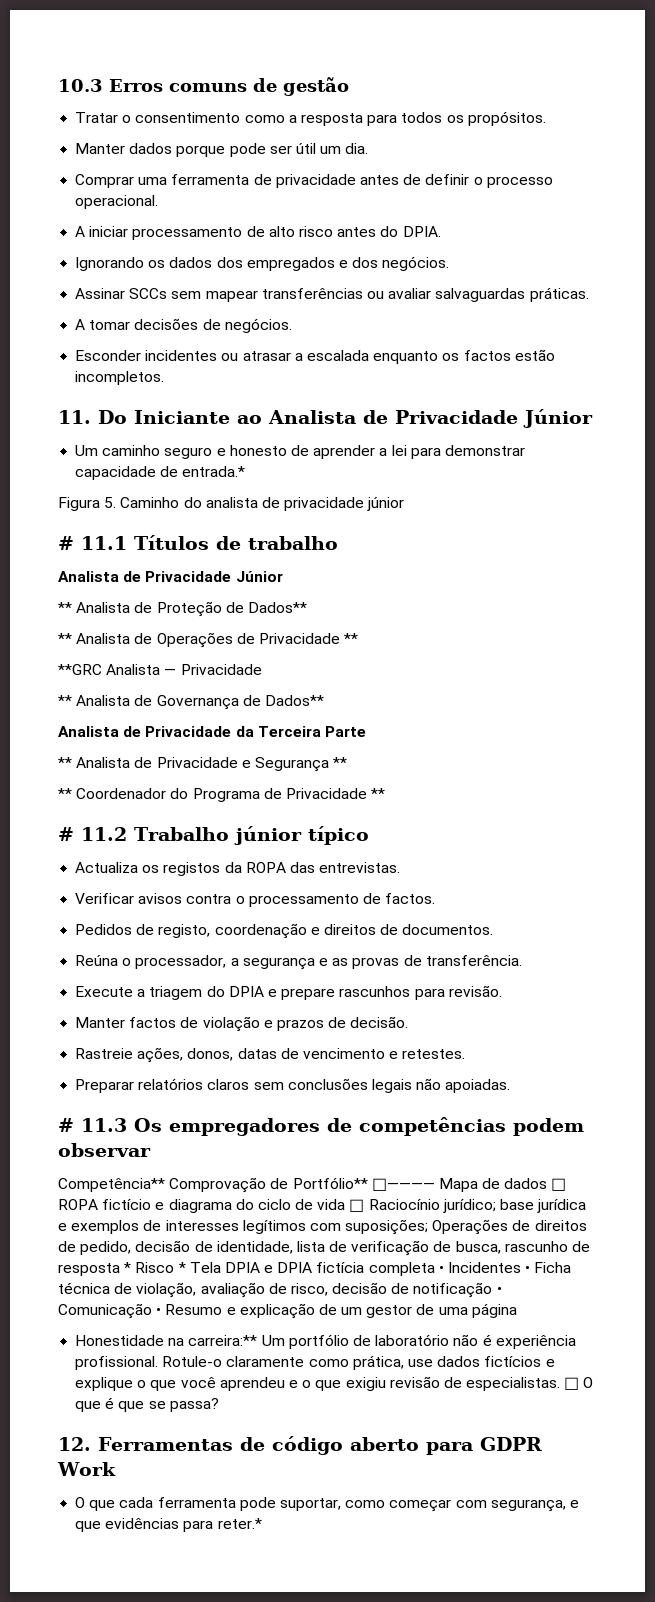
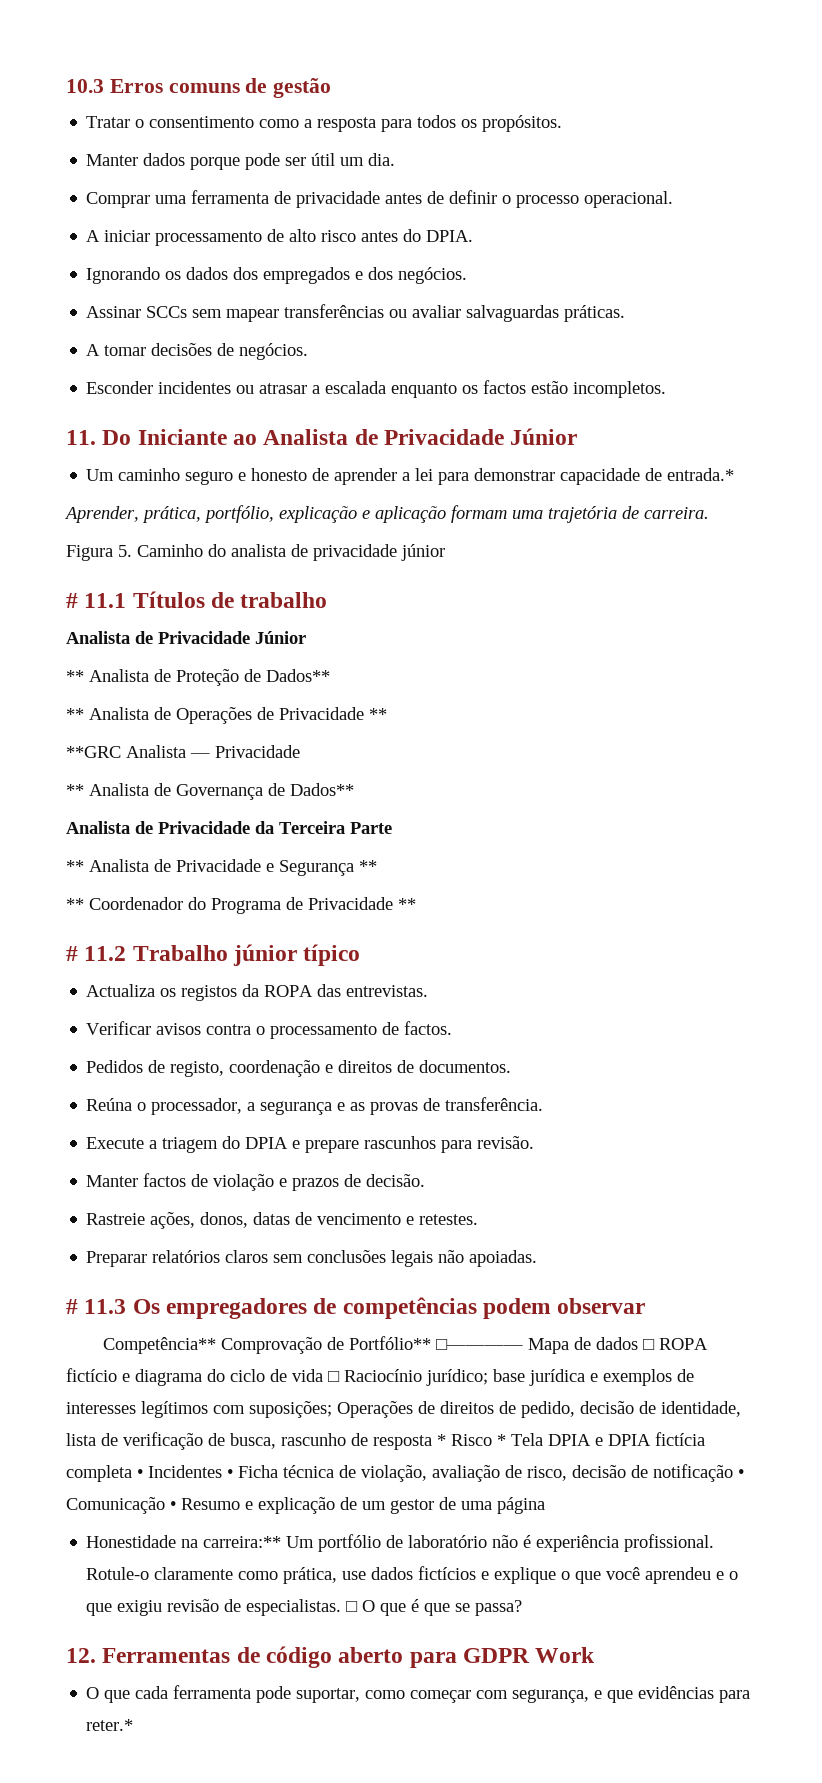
+ Aprender, prática, portfólio, explicação e aplicação formam uma trajetória de carreira.

